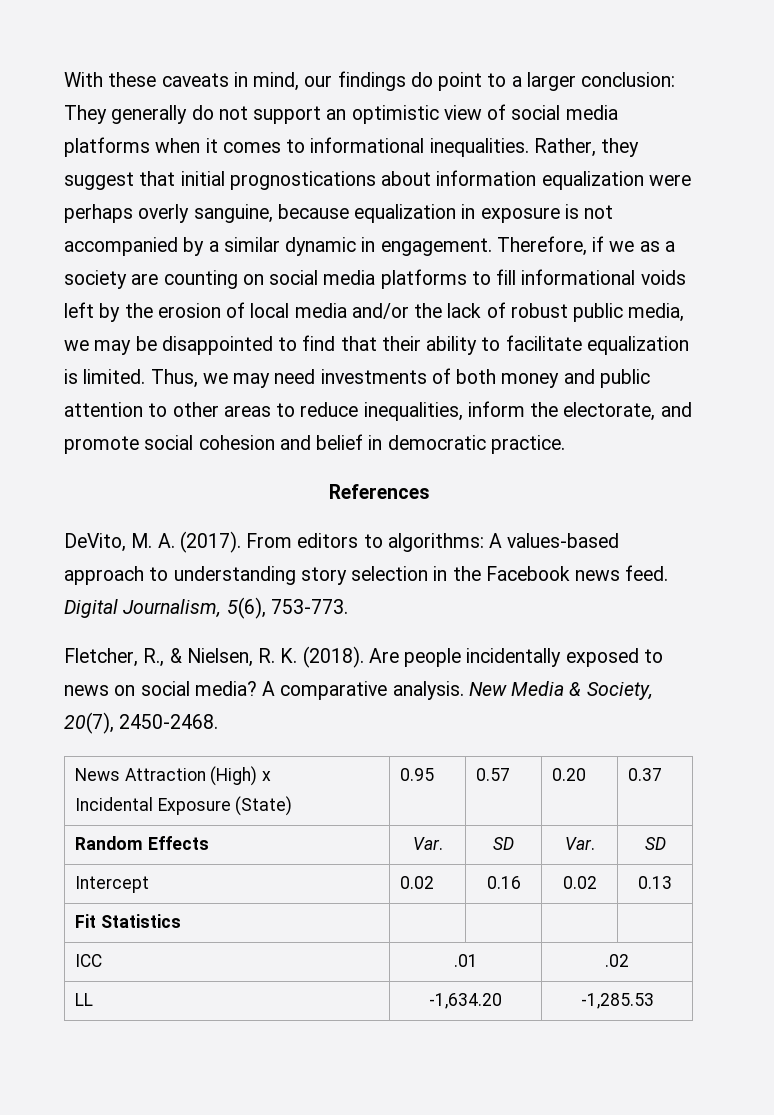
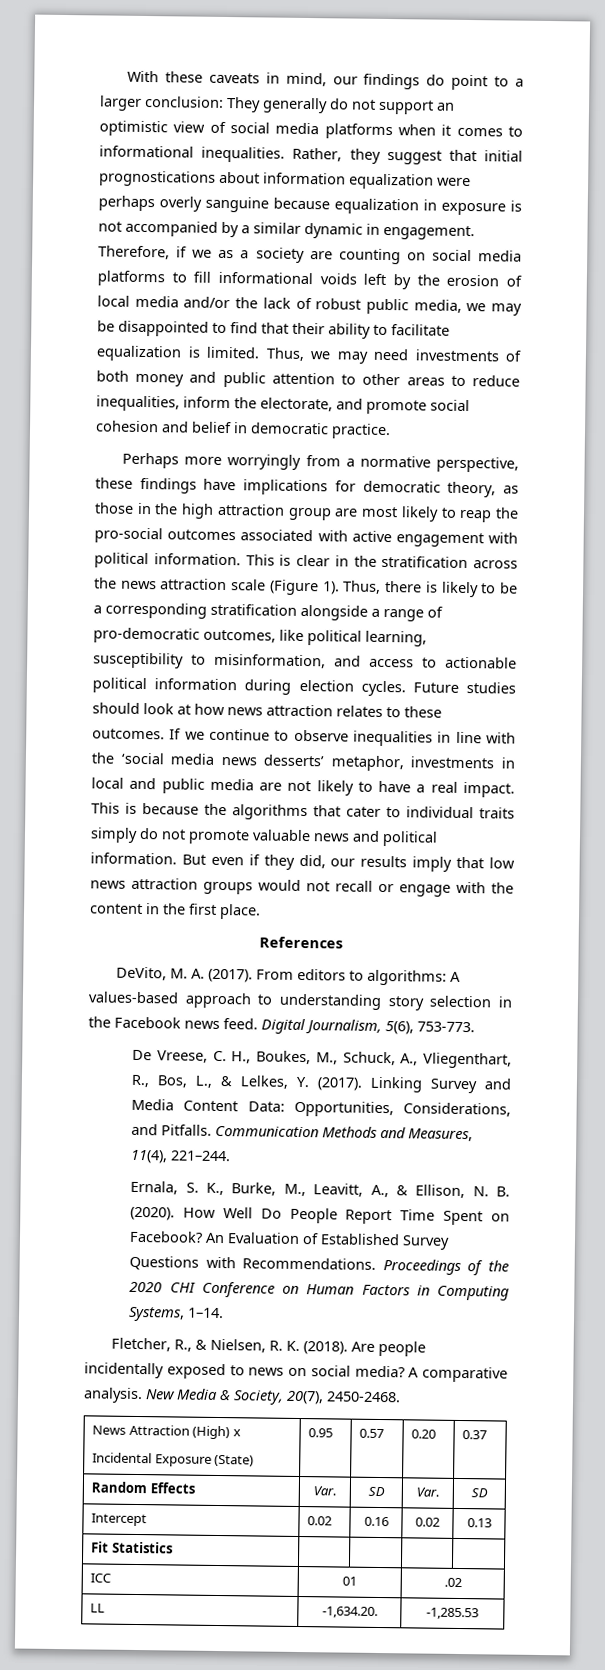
- Rather, they suggest that initial prognostications about information equalization were perhaps overly sanguine, because equalization in exposure is not accompanied by a similar dynamic in engagement.
+ Rather, they suggest that initial prognostications about information equalization were perhaps overly sanguine because equalization in exposure is not accompanied by a similar dynamic in engagement.
+ Perhaps more worryingly from a normative perspective, these findings have implications for democratic theory, as those in the high attraction group are most likely to reap the pro-social outcomes associated with active engagement with political information. This is clear in the stratification across the news attraction scale (Figure 1). Thus, there is likely to be a corresponding stratification alongside a range of pro-democratic outcomes, like political learning, susceptibility to misinformation, and access to actionable political information during election cycles. Future studies should look at how news attraction relates to these outcomes. If we continue to observe inequalities in line with the ‘social media news desserts’ metaphor, investments in local and public media are not likely to have a real impact. This is because the algorithms that cater to individual traits simply do not promote valuable news and political information. But even if they did, our results imply that low news attraction groups would not recall or engage with the content in the first place.
+ De Vreese, C. H., Boukes, M., Schuck, A., Vliegenthart, R., Bos, L., & Lelkes, Y. (2017). Linking Survey and Media Content Data: Opportunities, Considerations, and Pitfalls. Communication Methods and Measures, 11(4), 221–244.
+ Ernala, S. K., Burke, M., Leavitt, A., & Ellison, N. B. (2020). How Well Do People Report Time Spent on Facebook? An Evaluation of Established Survey Questions with Recommendations. Proceedings of the 2020 CHI Conference on Human Factors in Computing Systems, 1–14.
- ICC | .01 | .02
+ ICC | 01 | .02
- LL | -1,634.20 | -1,285.53
+ LL | -1,634.20. | -1,285.53

